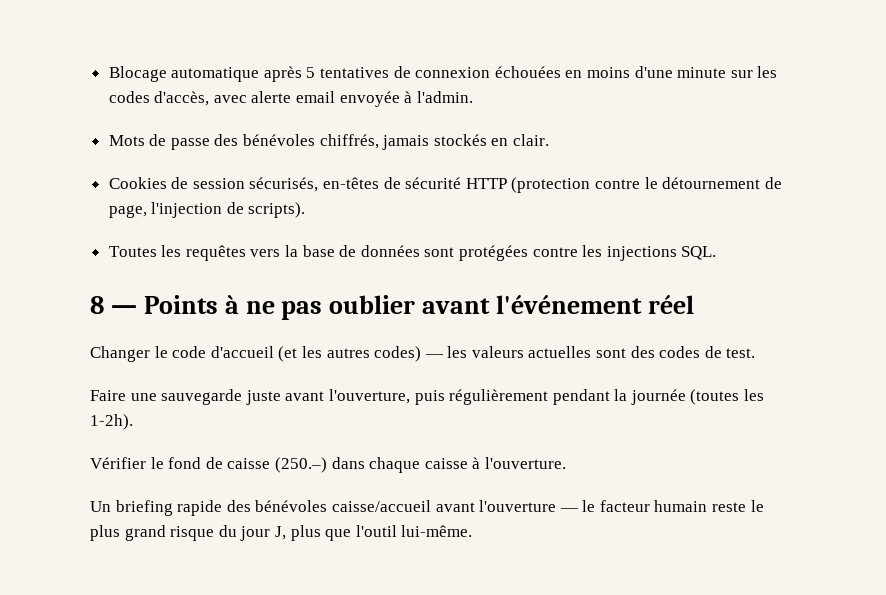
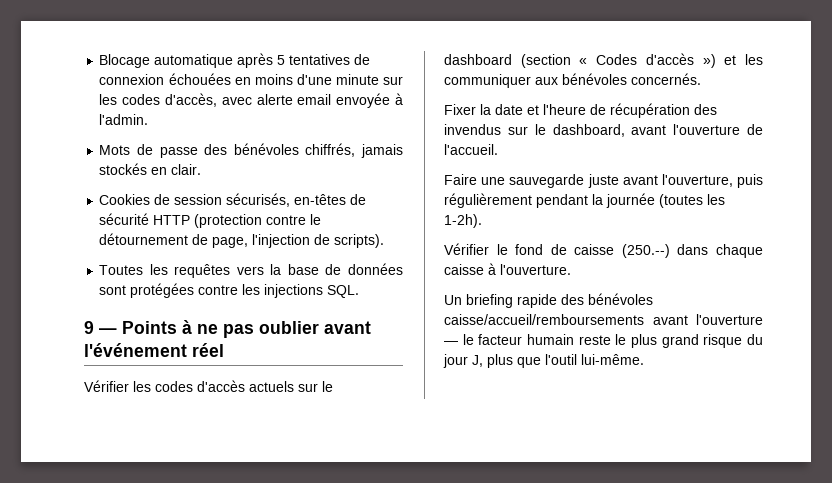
- 8 — Points à ne pas oublier avant l'événement réel
+ 9 — Points à ne pas oublier avant l'événement réel
- Changer le code d'accueil (et les autres codes) — les valeurs actuelles sont des codes de test.
+ Vérifier les codes d'accès actuels sur le dashboard (section « Codes d'accès ») et les communiquer aux bénévoles concernés.
+ Fixer la date et l'heure de récupération des invendus sur le dashboard, avant l'ouverture de l'accueil.
- Vérifier le fond de caisse (250.–) dans chaque caisse à l'ouverture.
+ Vérifier le fond de caisse (250.--) dans chaque caisse à l'ouverture.
- Un briefing rapide des bénévoles caisse/accueil avant l'ouverture — le facteur humain reste le plus grand risque du jour J, plus que l'outil lui-même.
+ Un briefing rapide des bénévoles caisse/accueil/remboursements avant l'ouverture — le facteur humain reste le plus grand risque du jour J, plus que l'outil lui-même.

